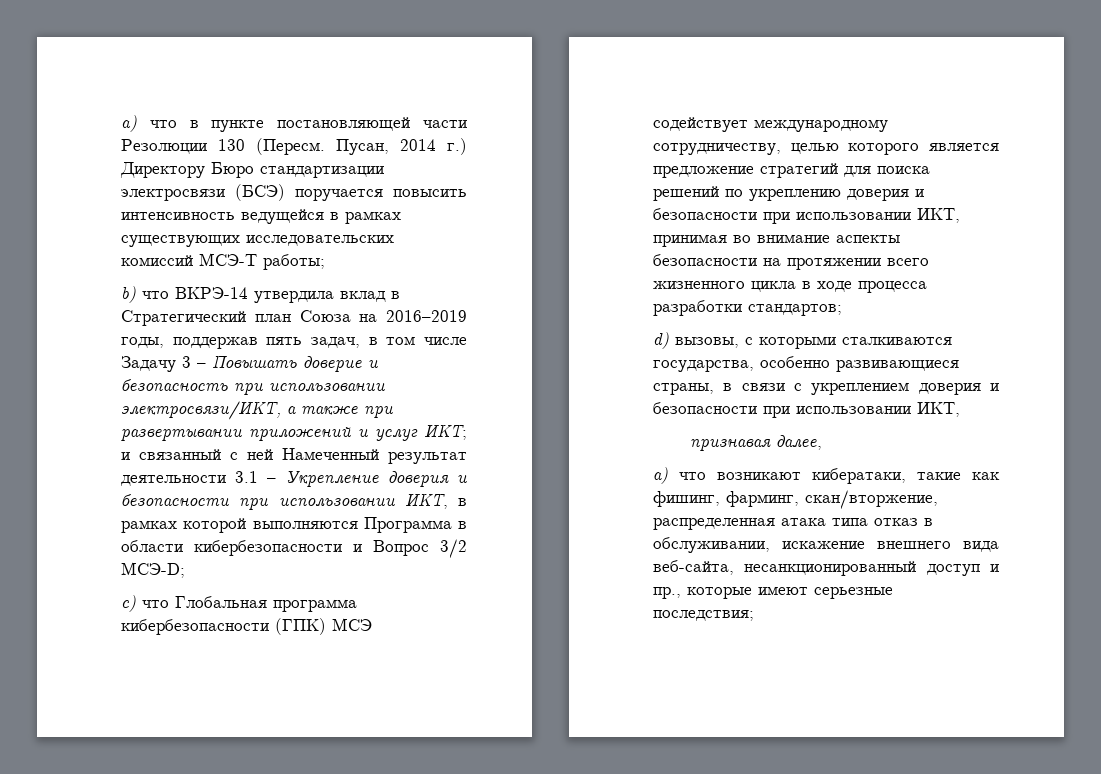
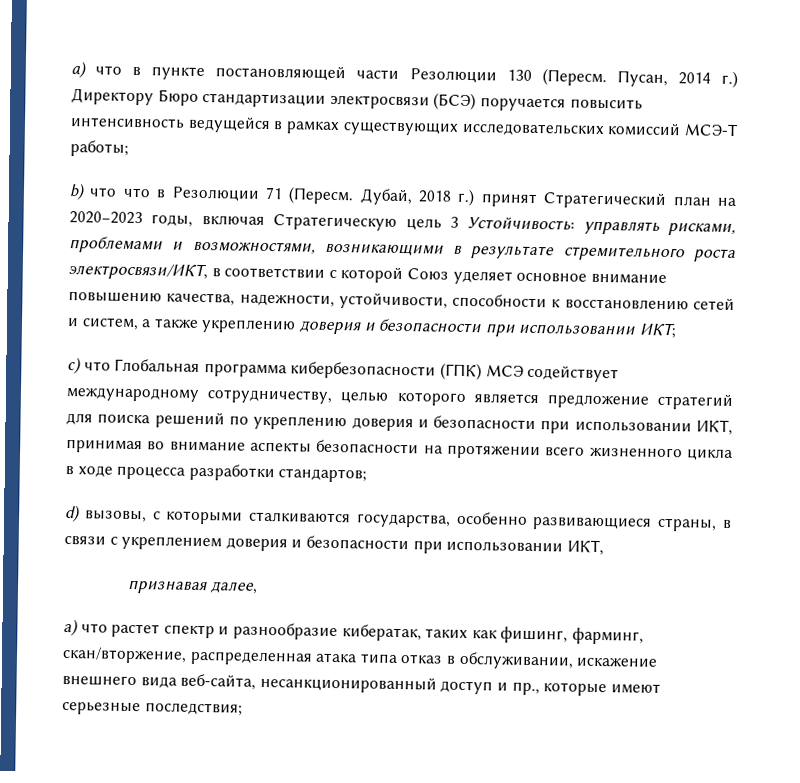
- b) что ВКРЭ-14 утвердила вклад в Стратегический план Союза на 2016–2019 годы, поддержав пять задач, в том числе Задачу 3 – Повышать доверие и безопасность при использовании электросвязи/ИКТ, а также при развертывании приложений и услуг ИКТ; и связанный с ней Намеченный результат деятельности 3.1 – Укрепление доверия и безопасности при использовании ИКТ, в рамках которой выполняются Программа в области кибербезопасности и Вопрос 3/2 МСЭ-D;
+ b) что что в Резолюции 71 (Пересм. Дубай, 2018 г.) принят Стратегический план на 2020−2023 годы, включая Стратегическую цель 3 Устойчивость: управлять рисками, проблемами и возможностями, возникающими в результате стремительного роста электросвязи/ИКТ, в соответствии с которой Союз уделяет основное внимание повышению качества, надежности, устойчивости, способности к восстановлению сетей и систем, а также укреплению доверия и безопасности при использовании ИКТ;
- а) что возникают кибератаки, такие как фишинг, фарминг, скан/вторжение, распределенная атака типа отказ в обслуживании, искажение внешнего вида веб-сайта, несанкционированный доступ и пр., которые имеют серьезные последствия;
+ а) что растет спектр и разнообразие кибератак, таких как фишинг, фарминг, скан/вторжение, распределенная атака типа отказ в обслуживании, искажение внешнего вида веб-сайта, несанкционированный доступ и пр., которые имеют серьезные последствия;

